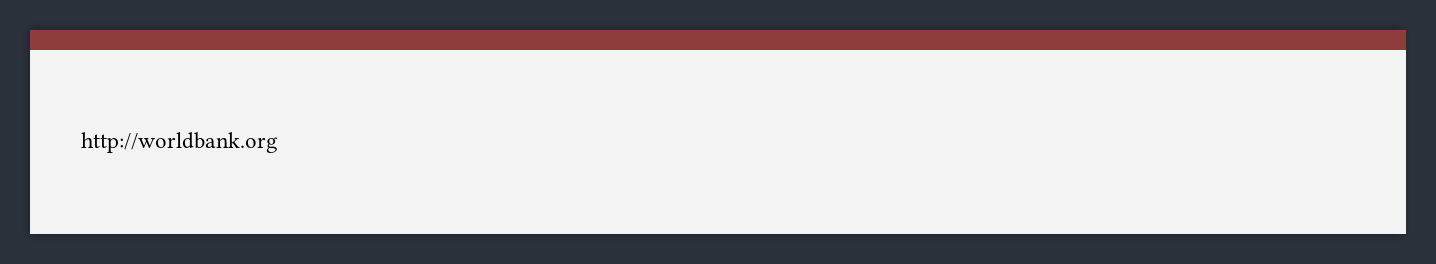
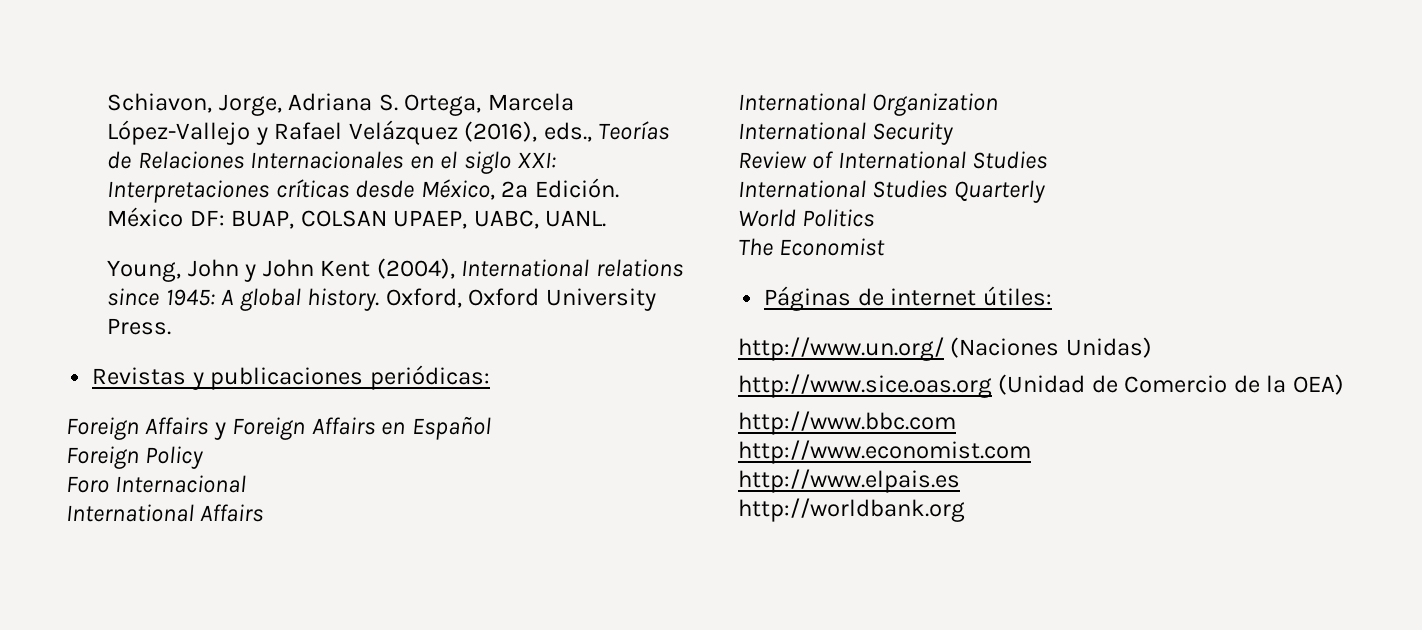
+ Schiavon, Jorge, Adriana S. Ortega, Marcela López-Vallejo y Rafael Velázquez (2016), eds., Teorías de Relaciones Internacionales en el siglo XXI: Interpretaciones críticas desde México, 2a Edición. México DF: BUAP, COLSAN UPAEP, UABC, UANL.
+ Young, John y John Kent (2004), International relations since 1945: A global history. Oxford, Oxford University Press.
+ Revistas y publicaciones periódicas:
+ Foreign Affairs y Foreign Affairs en Español
+ Foreign Policy
+ Foro Internacional
+ International Affairs
+ International Organization
+ International Security
+ Review of International Studies
+ International Studies Quarterly
+ World Politics
+ The Economist
+ Páginas de internet útiles:
+ http://www.un.org/ (Naciones Unidas)
+ http://www.sice.oas.org (Unidad de Comercio de la OEA)
+ http://www.bbc.com
+ http://www.economist.com
+ http://www.elpais.es

